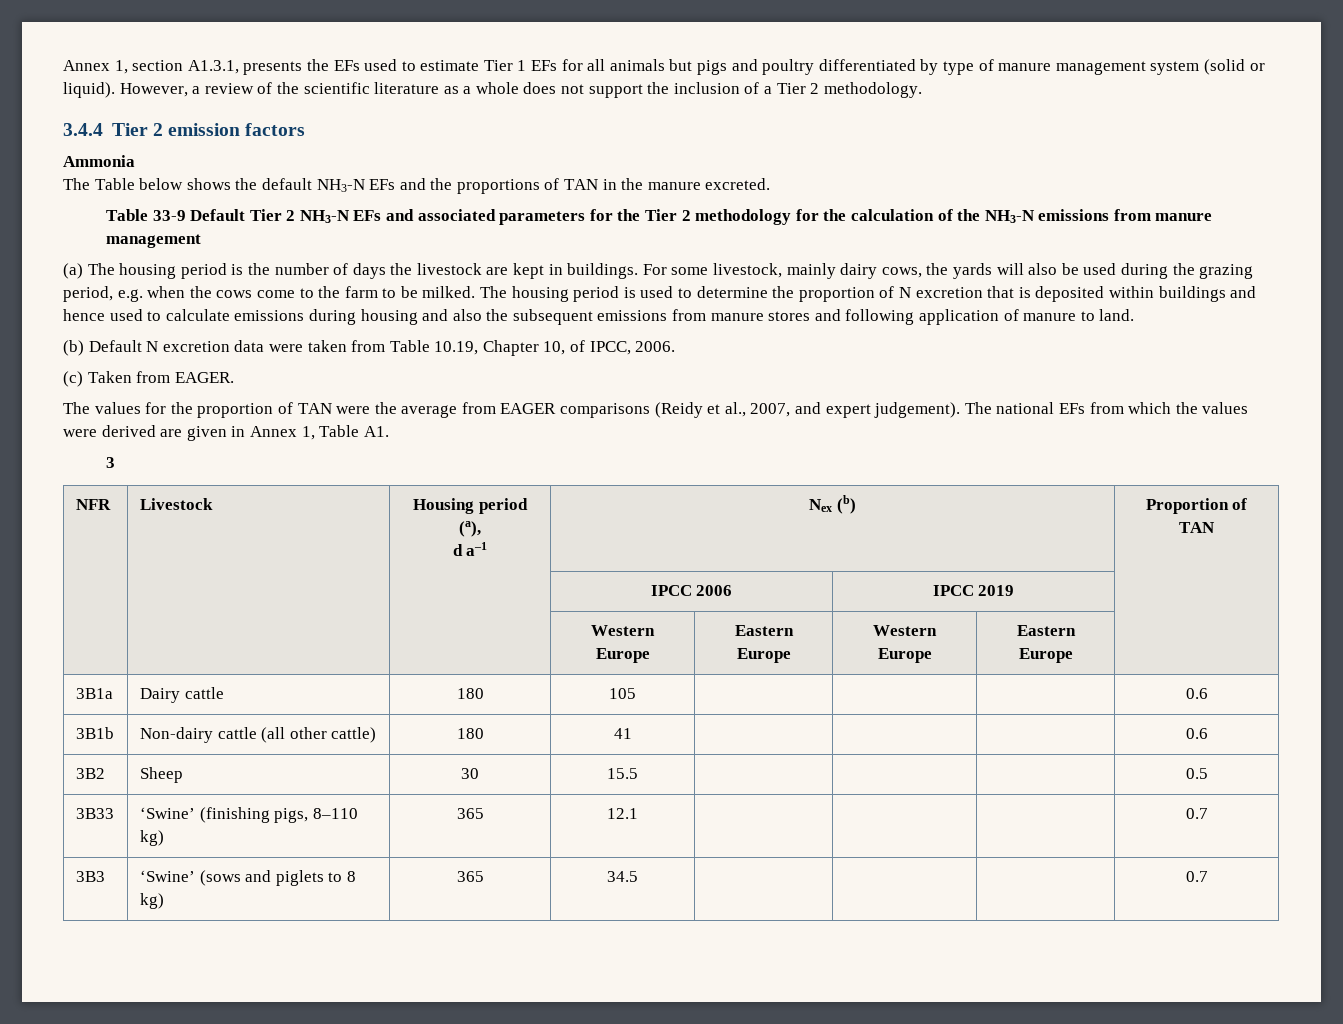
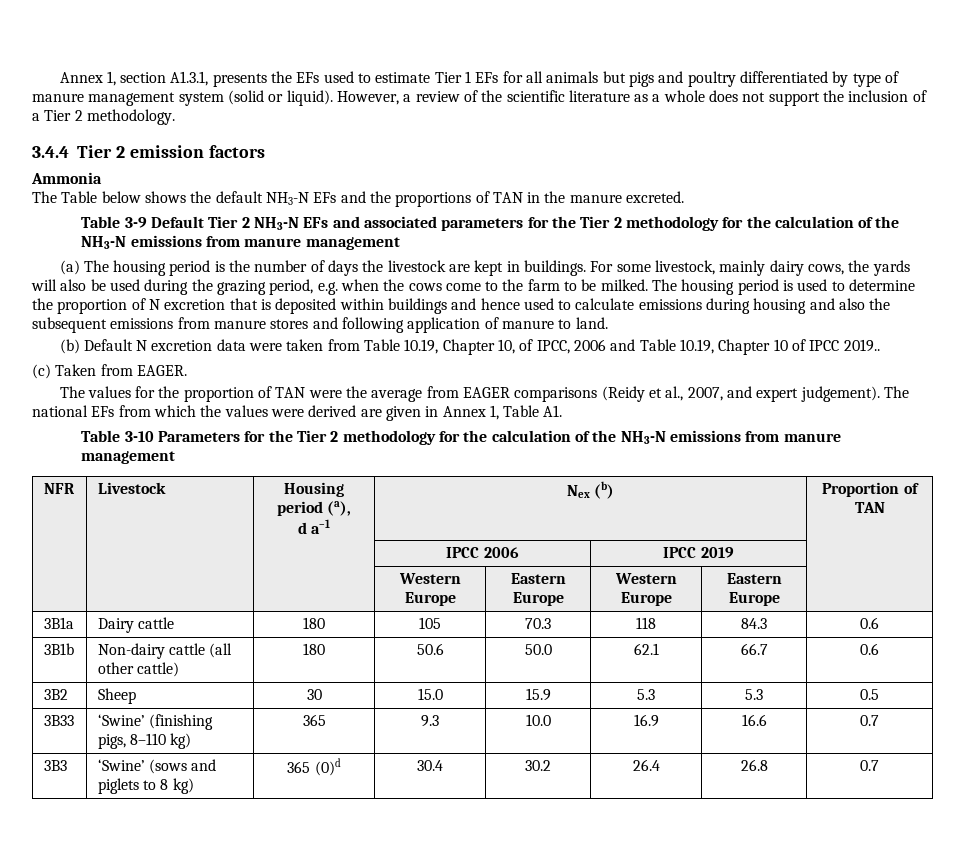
- Table 33-9 Default Tier 2 NH3-N EFs and associated parameters for the Tier 2 methodology for the calculation of the NH3-N emissions from manure management
+ Table 3-9 Default Tier 2 NH3-N EFs and associated parameters for the Tier 2 methodology for the calculation of the NH3-N emissions from manure management
- (b) Default N excretion data were taken from Table 10.19, Chapter 10, of IPCC, 2006.
+ (b) Default N excretion data were taken from Table 10.19, Chapter 10, of IPCC, 2006 and Table 10.19, Chapter 10 of IPCC 2019..
- 3
+ Table 3-10 Parameters for the Tier 2 methodology for the calculation of the NH3-N emissions from manure management
- 3B1a | Dairy cattle | 180 | 105 | | | | 0.6
+ 3B1a | Dairy cattle | 180 | 105 | 70.3 | 118 | 84.3 | 0.6
- 3B1b | Non-dairy cattle (all other cattle) | 180 | 41 | | | | 0.6
+ 3B1b | Non-dairy cattle (all other cattle) | 180 | 50.6 | 50.0 | 62.1 | 66.7 | 0.6
- 3B2 | Sheep | 30 | 15.5 | | | | 0.5
+ 3B2 | Sheep | 30 | 15.0 | 15.9 | 5.3 | 5.3 | 0.5
- 3B33 | ‘Swine’ (finishing pigs, 8–110 kg) | 365 | 12.1 | | | | 0.7
+ 3B33 | ‘Swine’ (finishing pigs, 8–110 kg) | 365 | 9.3 | 10.0 | 16.9 | 16.6 | 0.7
- 3B3 | ‘Swine’ (sows and piglets to 8 kg) | 365 | 34.5 | | | | 0.7
+ 3B3 | ‘Swine’ (sows and piglets to 8 kg) | 365 (0)d | 30.4 | 30.2 | 26.4 | 26.8 | 0.7

